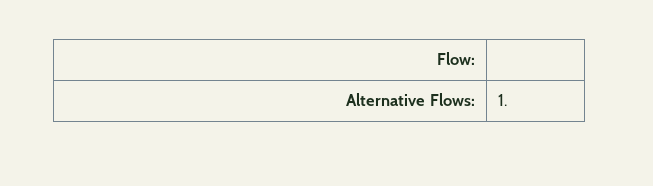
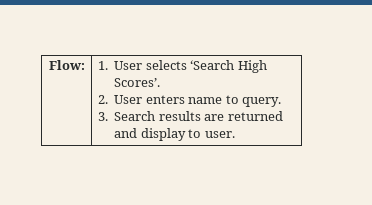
- Flow: |
- Alternative Flows: | 1.
+ Flow: | 1. User selects ‘Search High Scores’.
+ 2. User enters name to query.
+ 3. Search results are returned and display to user.

